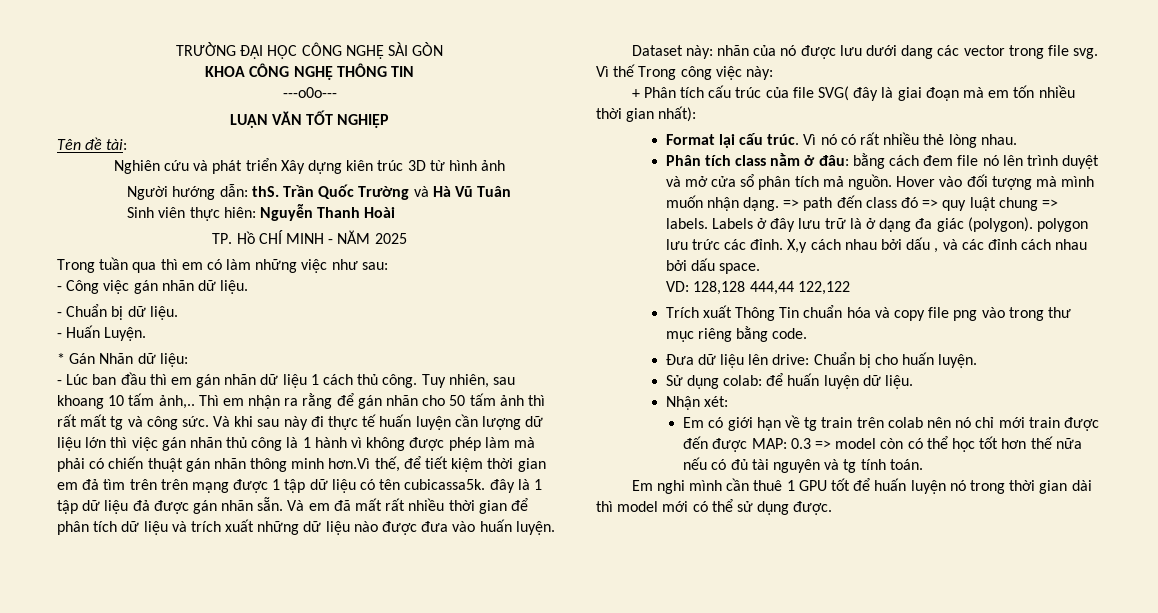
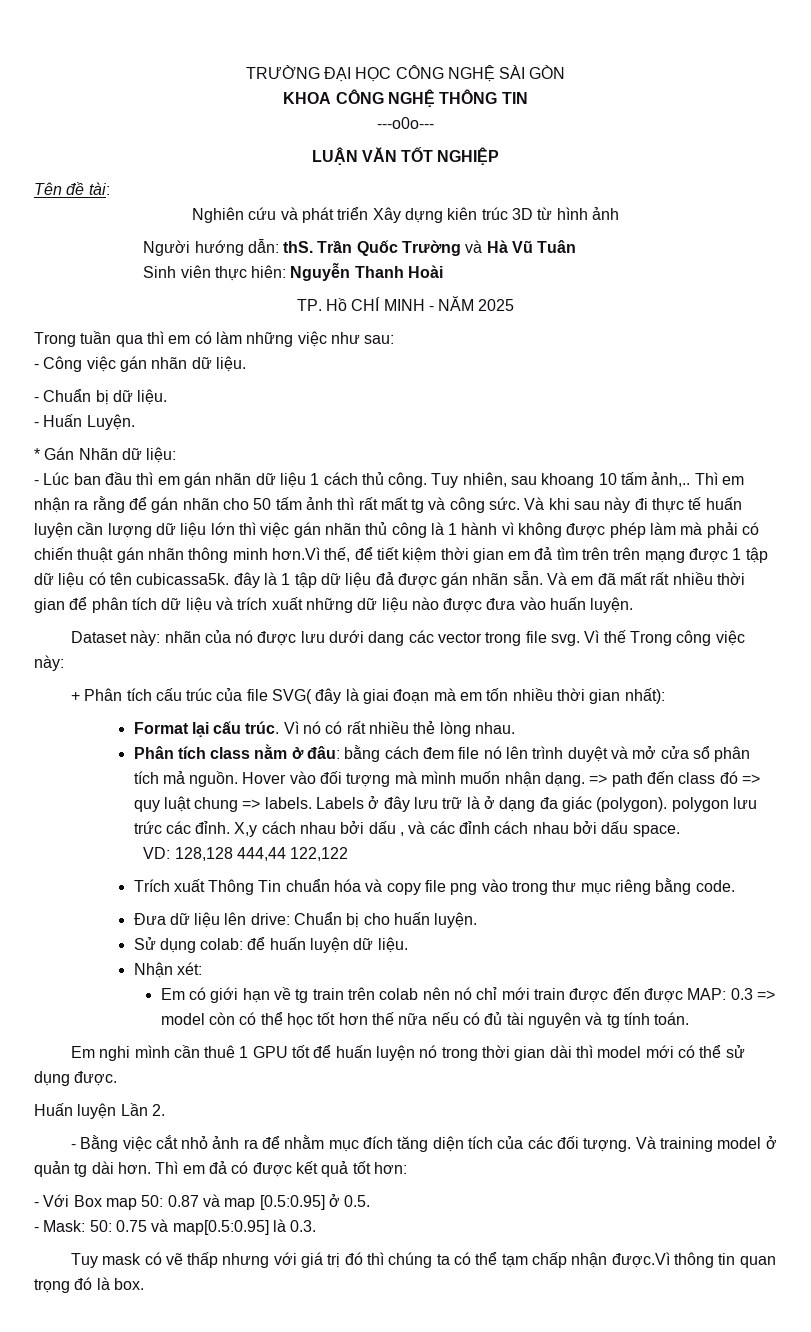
+ Huấn luyện Lần 2.
+ - Bằng việc cắt nhỏ ảnh ra để nhằm mục đích tăng diện tích của các đối tượng. Và training model ở quản tg dài hơn. Thì em đả có được kết quả tốt hơn:
+ - Với Box map 50: 0.87 và map [0.5:0.95] ở 0.5.
+ - Mask: 50: 0.75 và map[0.5:0.95] là 0.3.
+ Tuy mask có vẽ thấp nhưng với giá trị đó thì chúng ta có thể tạm chấp nhận được.Vì thông tin quan trọng đó là box.

